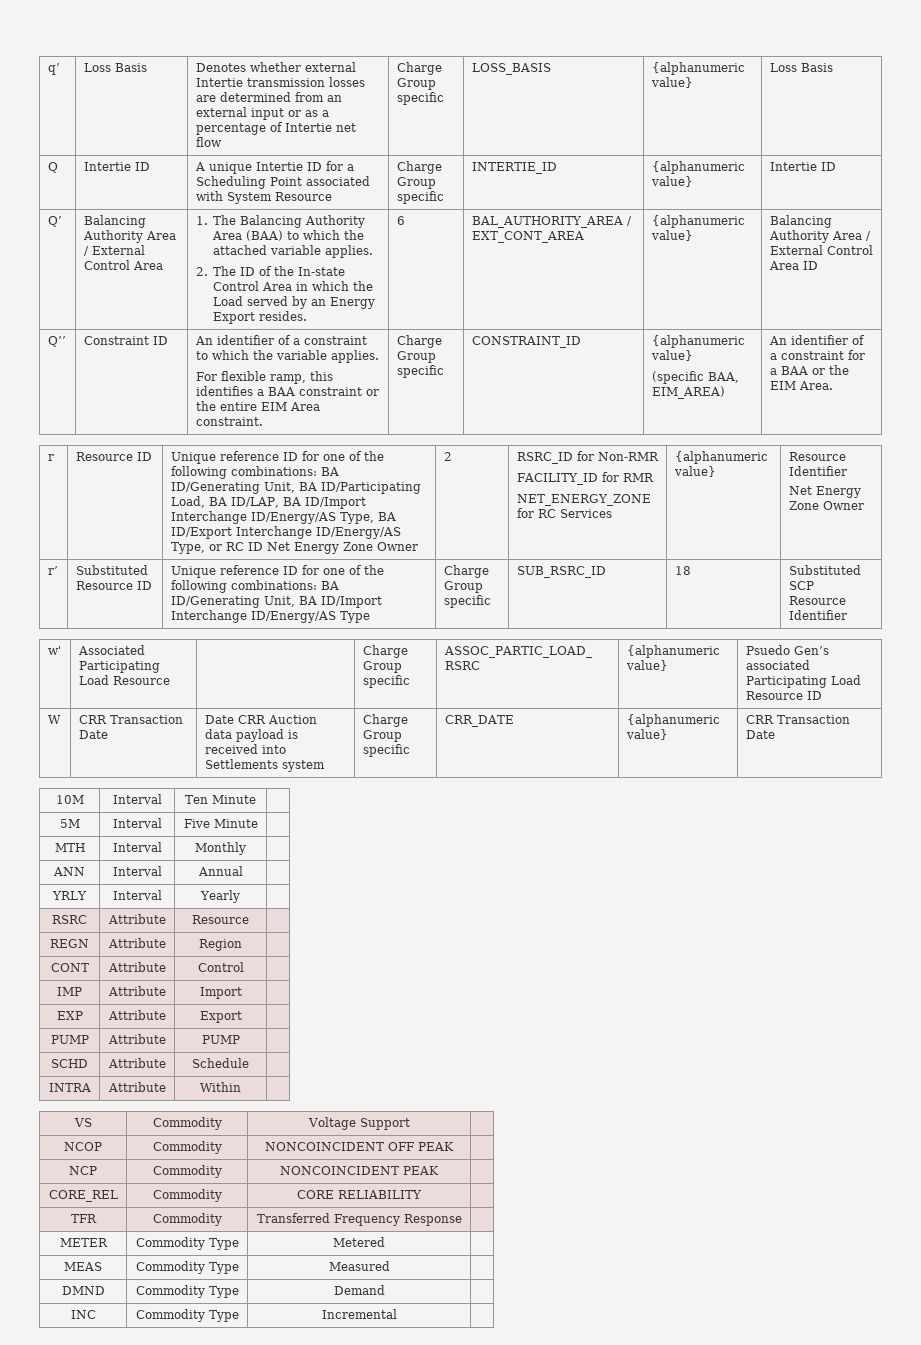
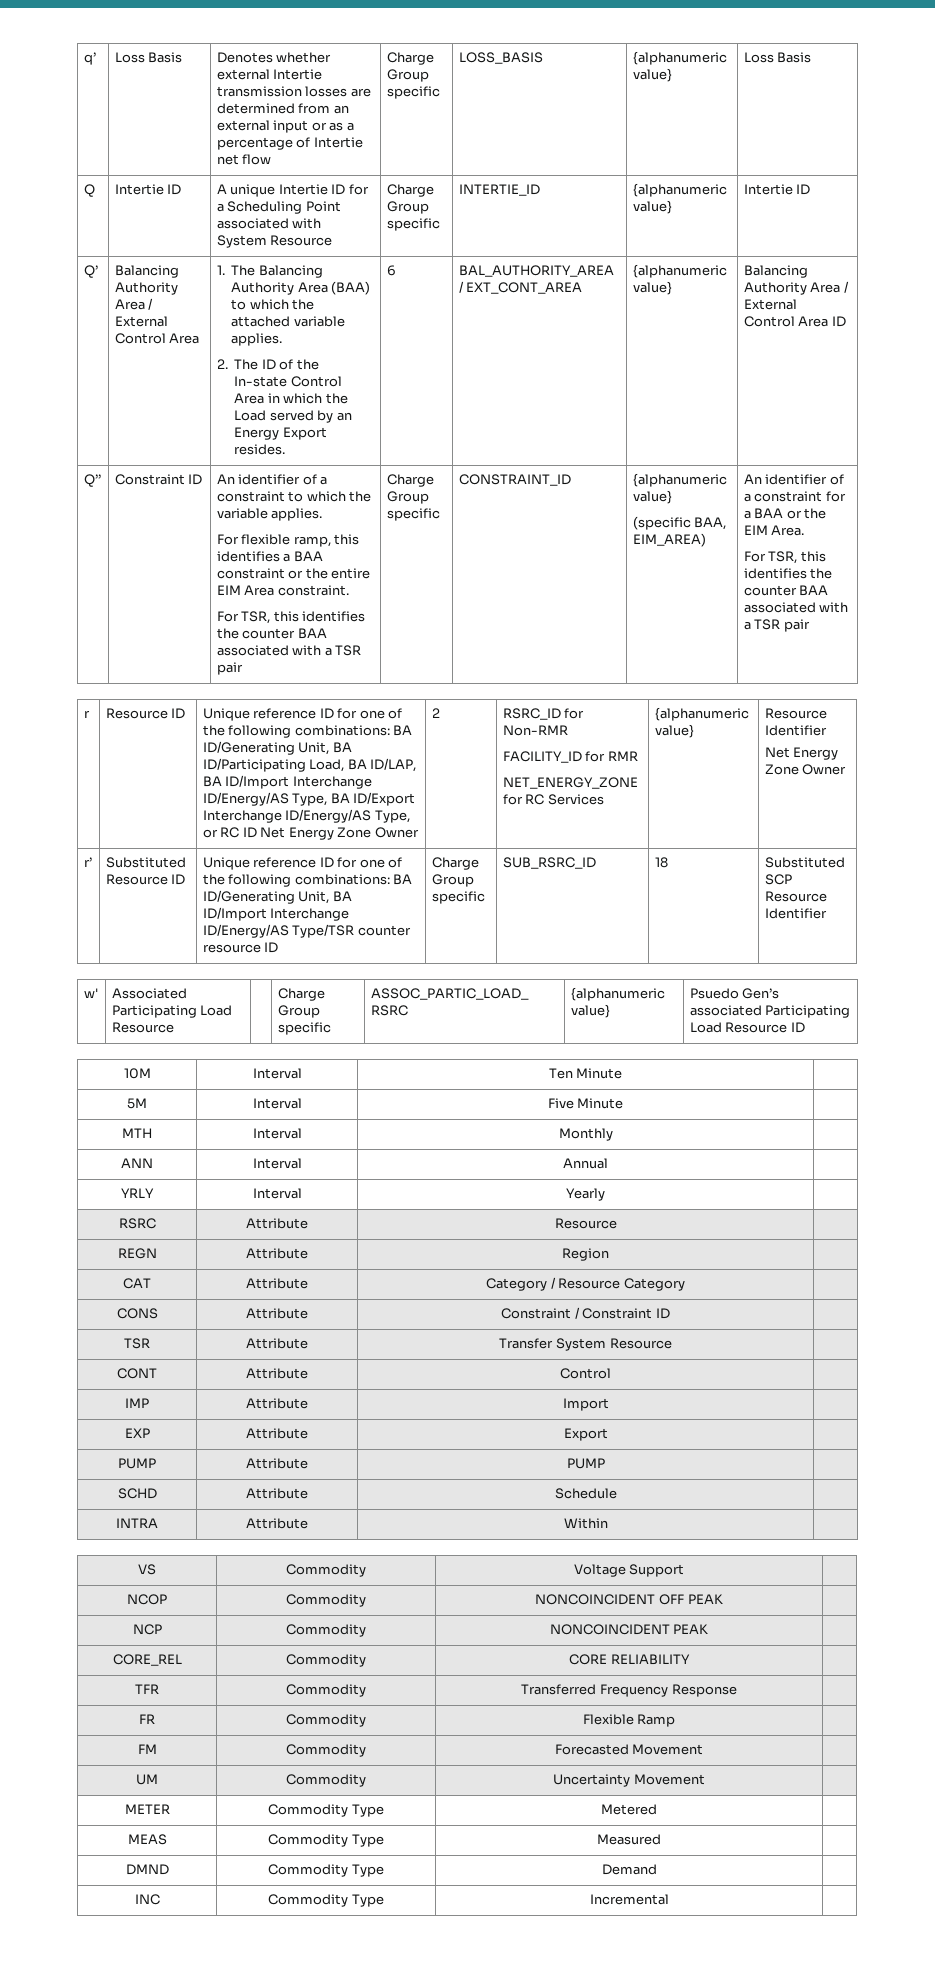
  For flexible ramp, this identifies a BAA constraint or the entire EIM Area constraint.
+ For TSR, this identifies the counter BAA associated with a TSR pair
  An identifier of a constraint for a BAA or the EIM Area.
+ For TSR, this identifies the counter BAA associated with a TSR pair
- r’ | Substituted Resource ID | Unique reference ID for one of the following combinations: BA ID/Generating Unit, BA ID/Import Interchange ID/Energy/AS Type | Charge Group specific | SUB_RSRC_ID | 18 | Substituted SCP Resource Identifier
+ r’ | Substituted Resource ID | Unique reference ID for one of the following combinations: BA ID/Generating Unit, BA ID/Import Interchange ID/Energy/AS Type/TSR counter resource ID | Charge Group specific | SUB_RSRC_ID | 18 | Substituted SCP Resource Identifier
- W | CRR Transaction Date | Date CRR Auction data payload is received into Settlements system | Charge Group specific | CRR_DATE | {alphanumeric value} | CRR Transaction Date
+ CAT | Attribute | Category / Resource Category |
+ CONS | Attribute | Constraint / Constraint ID |
+ TSR | Attribute | Transfer System Resource |
+ FR | Commodity | Flexible Ramp |
+ FM | Commodity | Forecasted Movement |
+ UM | Commodity | Uncertainty Movement |

